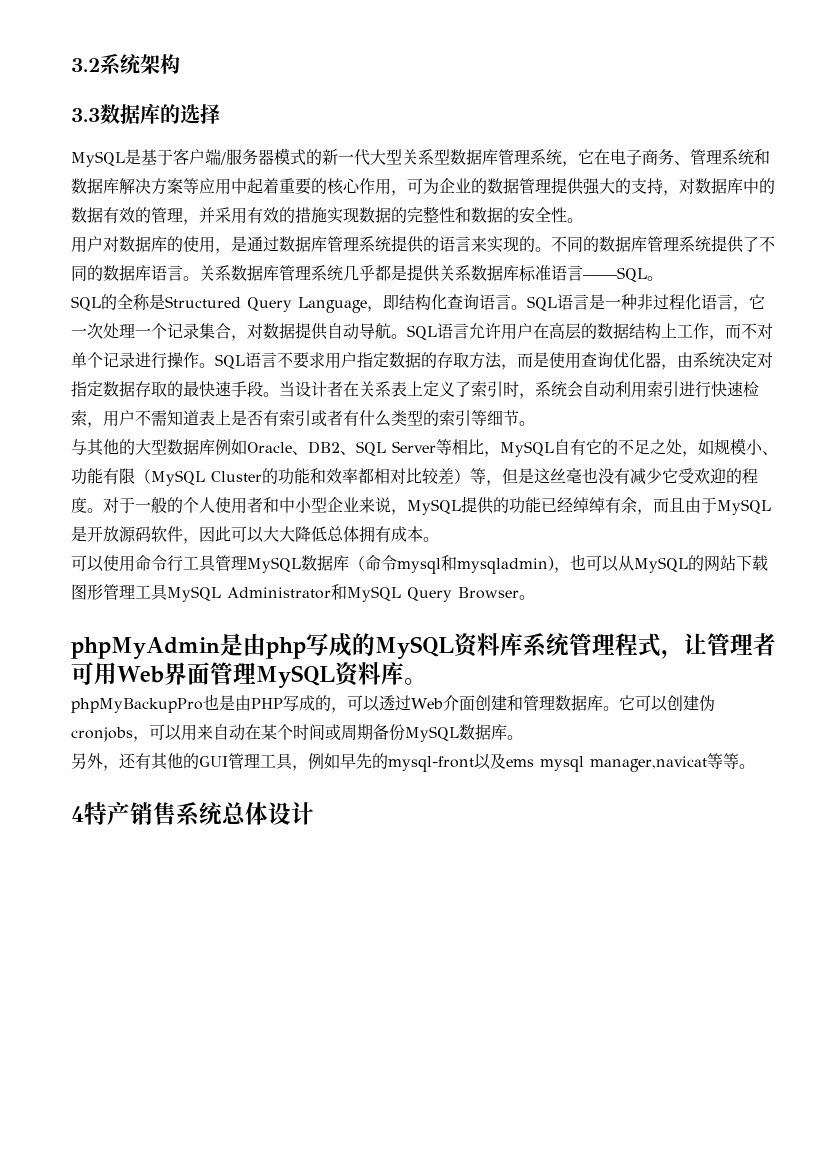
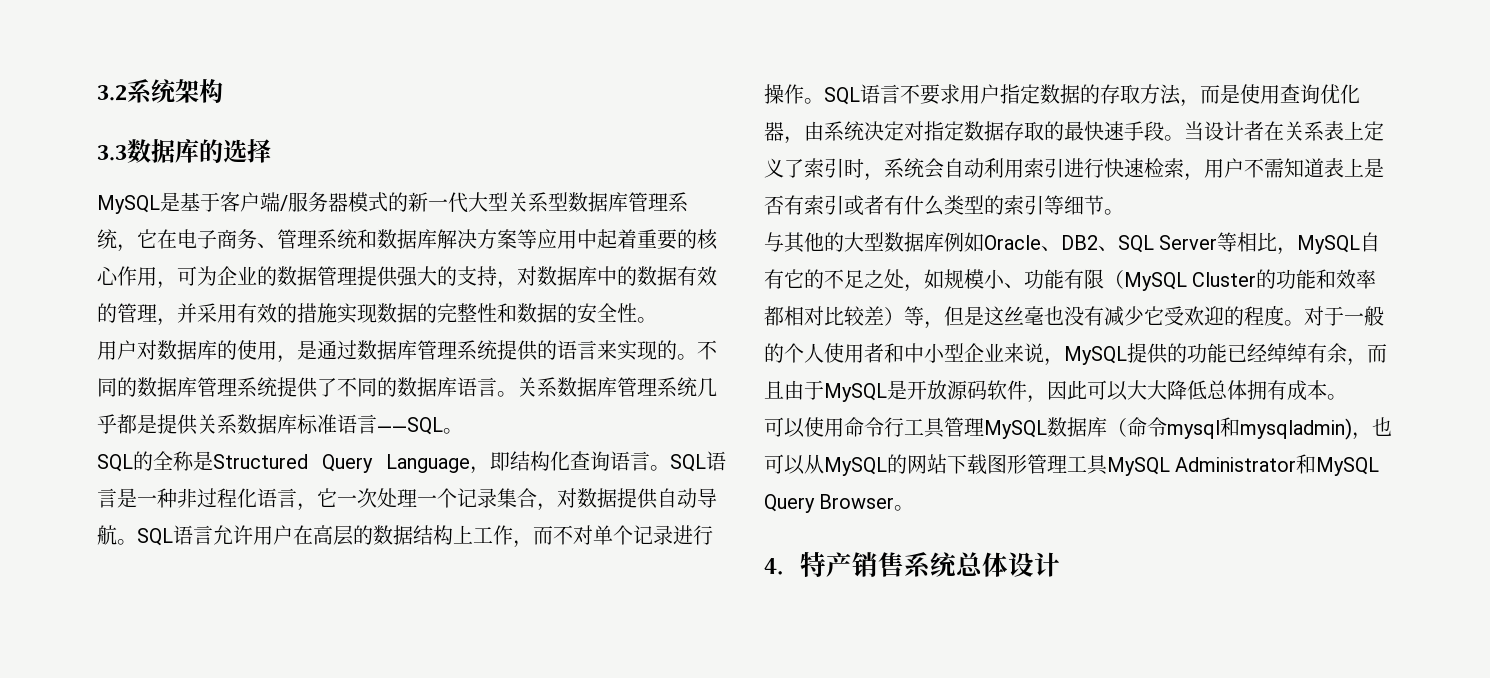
- phpMyAdmin是由php写成的MySQL资料库系统管理程式，让管理者可用Web界面管理MySQL资料库。
- phpMyBackupPro也是由PHP写成的，可以透过Web介面创建和管理数据库。它可以创建伪cronjobs，可以用来自动在某个时间或周期备份MySQL数据库。
- 另外，还有其他的GUI管理工具，例如早先的mysql-front以及ems mysql manager,navicat等等。
- 4特产销售系统总体设计
+ 4.特产销售系统总体设计

